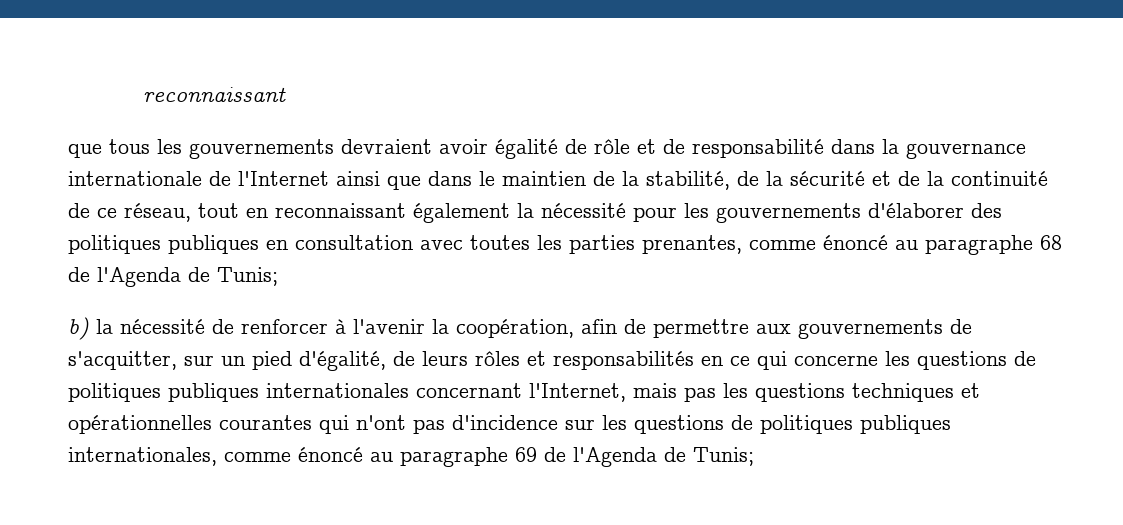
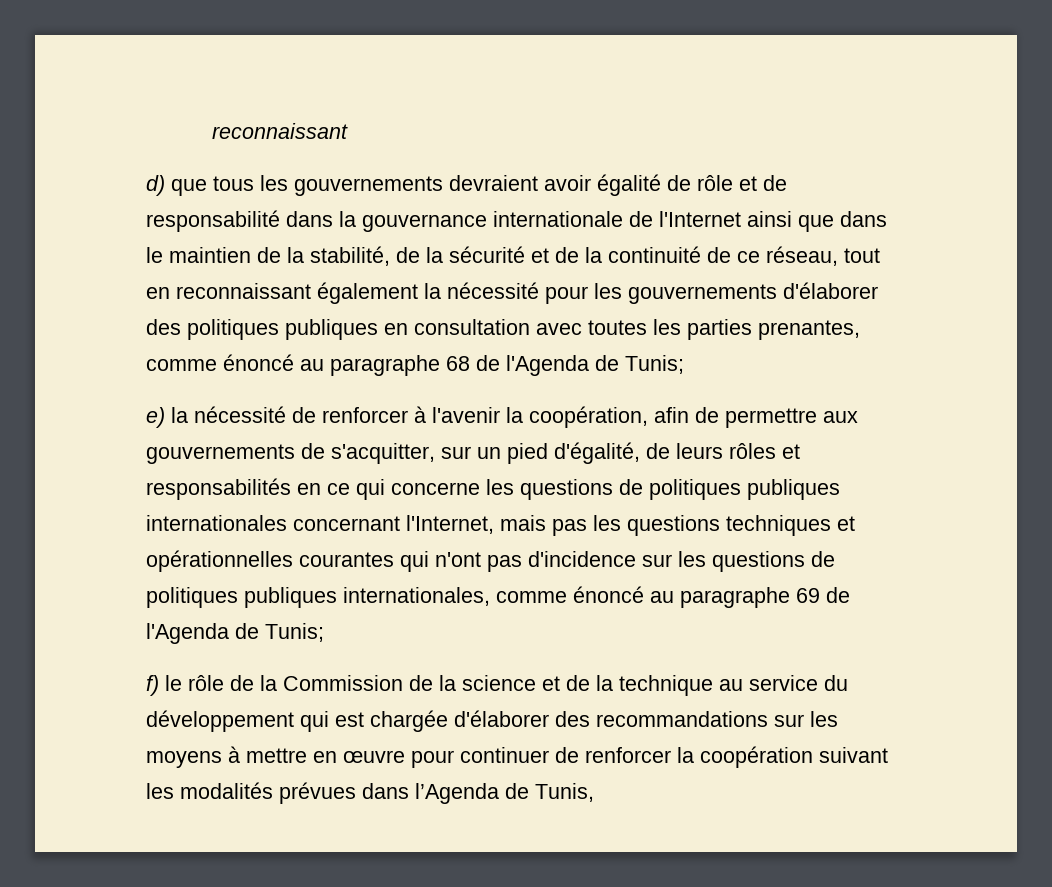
- que tous les gouvernements devraient avoir égalité de rôle et de responsabilité dans la gouvernance internationale de l'Internet ainsi que dans le maintien de la stabilité, de la sécurité et de la continuité de ce réseau, tout en reconnaissant également la nécessité pour les gouvernements d'élaborer des politiques publiques en consultation avec toutes les parties prenantes, comme énoncé au paragraphe 68 de l'Agenda de Tunis;
+ d) que tous les gouvernements devraient avoir égalité de rôle et de responsabilité dans la gouvernance internationale de l'Internet ainsi que dans le maintien de la stabilité, de la sécurité et de la continuité de ce réseau, tout en reconnaissant également la nécessité pour les gouvernements d'élaborer des politiques publiques en consultation avec toutes les parties prenantes, comme énoncé au paragraphe 68 de l'Agenda de Tunis;
- b) la nécessité de renforcer à l'avenir la coopération, afin de permettre aux gouvernements de s'acquitter, sur un pied d'égalité, de leurs rôles et responsabilités en ce qui concerne les questions de politiques publiques internationales concernant l'Internet, mais pas les questions techniques et opérationnelles courantes qui n'ont pas d'incidence sur les questions de politiques publiques internationales, comme énoncé au paragraphe 69 de l'Agenda de Tunis;
+ e) la nécessité de renforcer à l'avenir la coopération, afin de permettre aux gouvernements de s'acquitter, sur un pied d'égalité, de leurs rôles et responsabilités en ce qui concerne les questions de politiques publiques internationales concernant l'Internet, mais pas les questions techniques et opérationnelles courantes qui n'ont pas d'incidence sur les questions de politiques publiques internationales, comme énoncé au paragraphe 69 de l'Agenda de Tunis;
+ f) le rôle de la Commission de la science et de la technique au service du développement qui est chargée d'élaborer des recommandations sur les moyens à mettre en œuvre pour continuer de renforcer la coopération suivant les modalités prévues dans l’Agenda de Tunis,

